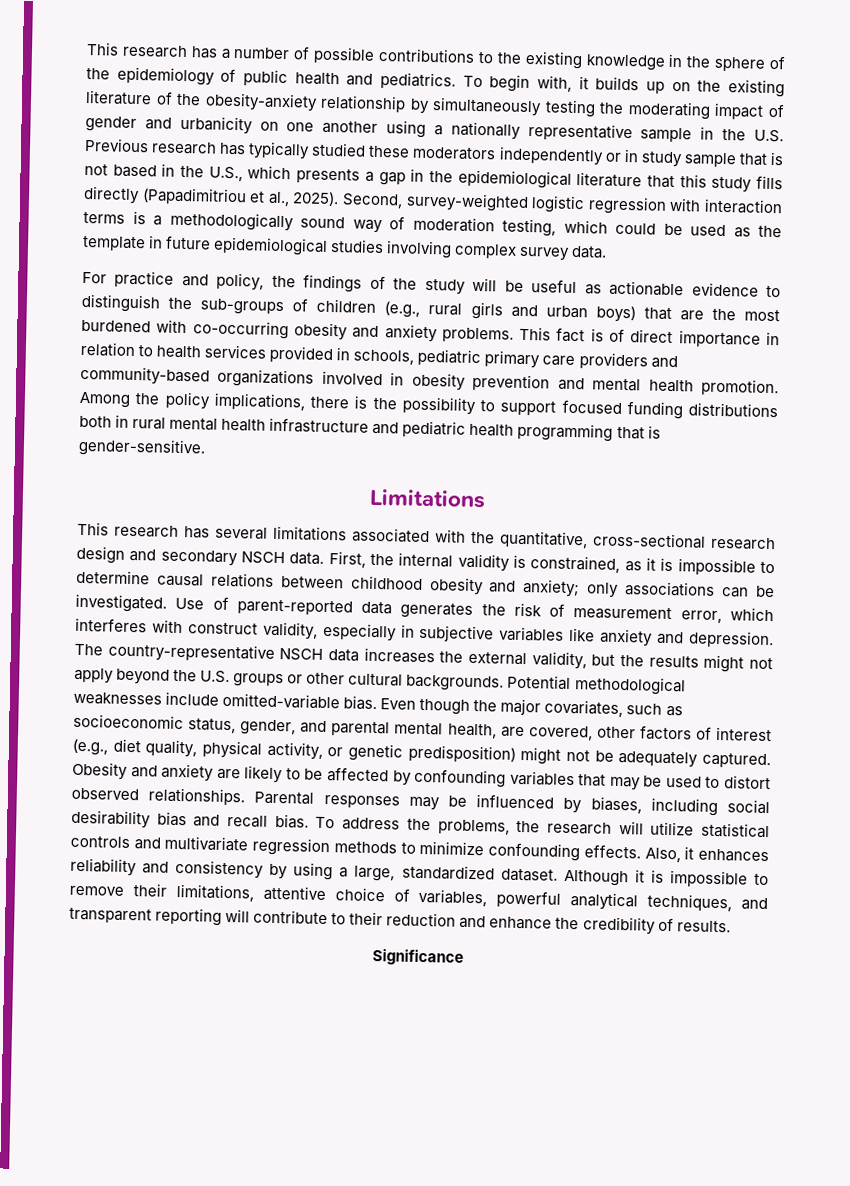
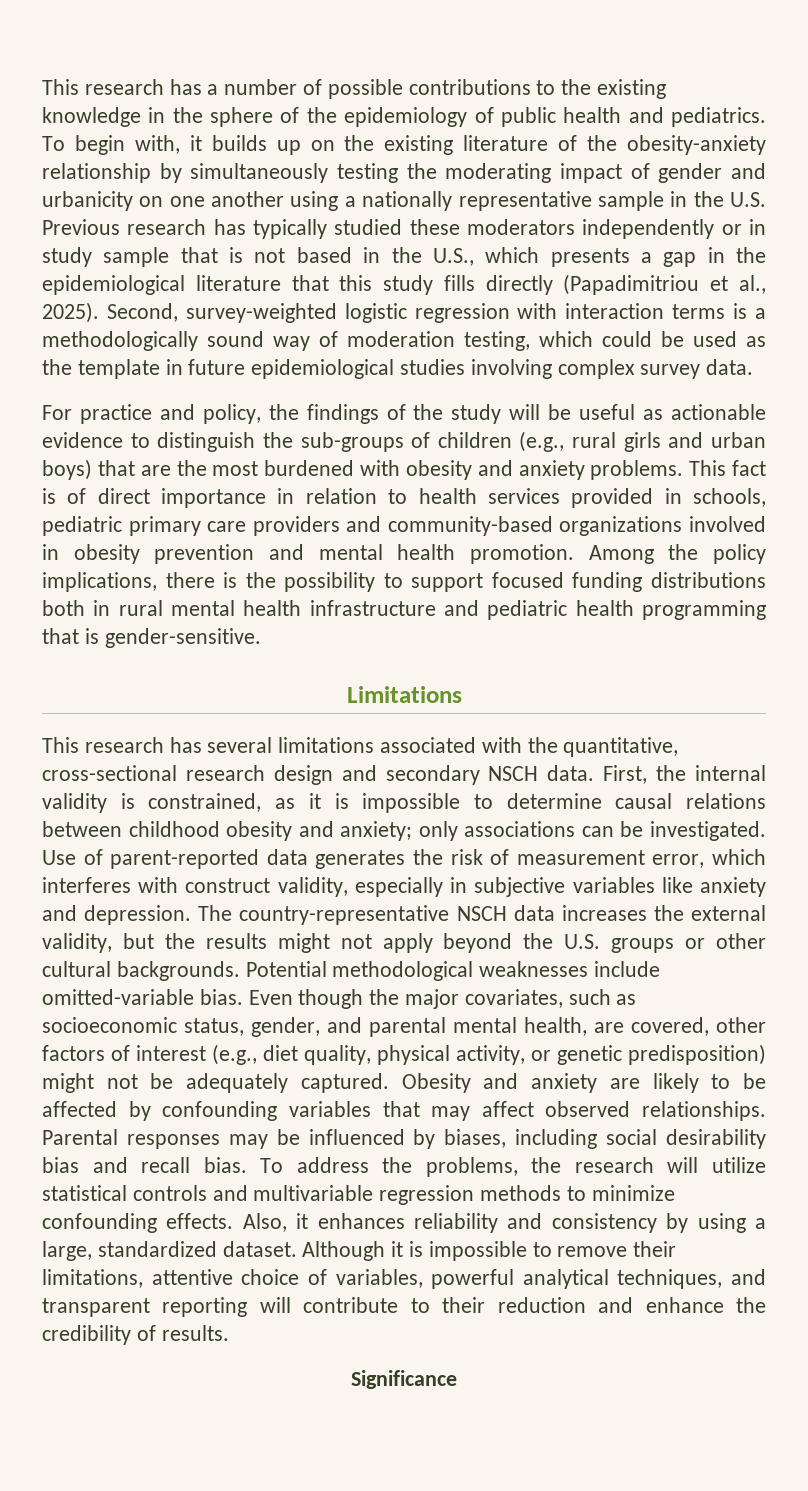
- For practice and policy, the findings of the study will be useful as actionable evidence to distinguish the sub-groups of children (e.g., rural girls and urban boys) that are the most burdened with co-occurring obesity and anxiety problems.
+ For practice and policy, the findings of the study will be useful as actionable evidence to distinguish the sub-groups of children (e.g., rural girls and urban boys) that are the most burdened with obesity and anxiety problems.
- Obesity and anxiety are likely to be affected by confounding variables that may be used to distort observed relationships.
+ Obesity and anxiety are likely to be affected by confounding variables that may affect observed relationships.
- To address the problems, the research will utilize statistical controls and multivariate regression methods to minimize confounding effects.
+ To address the problems, the research will utilize statistical controls and multivariable regression methods to minimize confounding effects.

